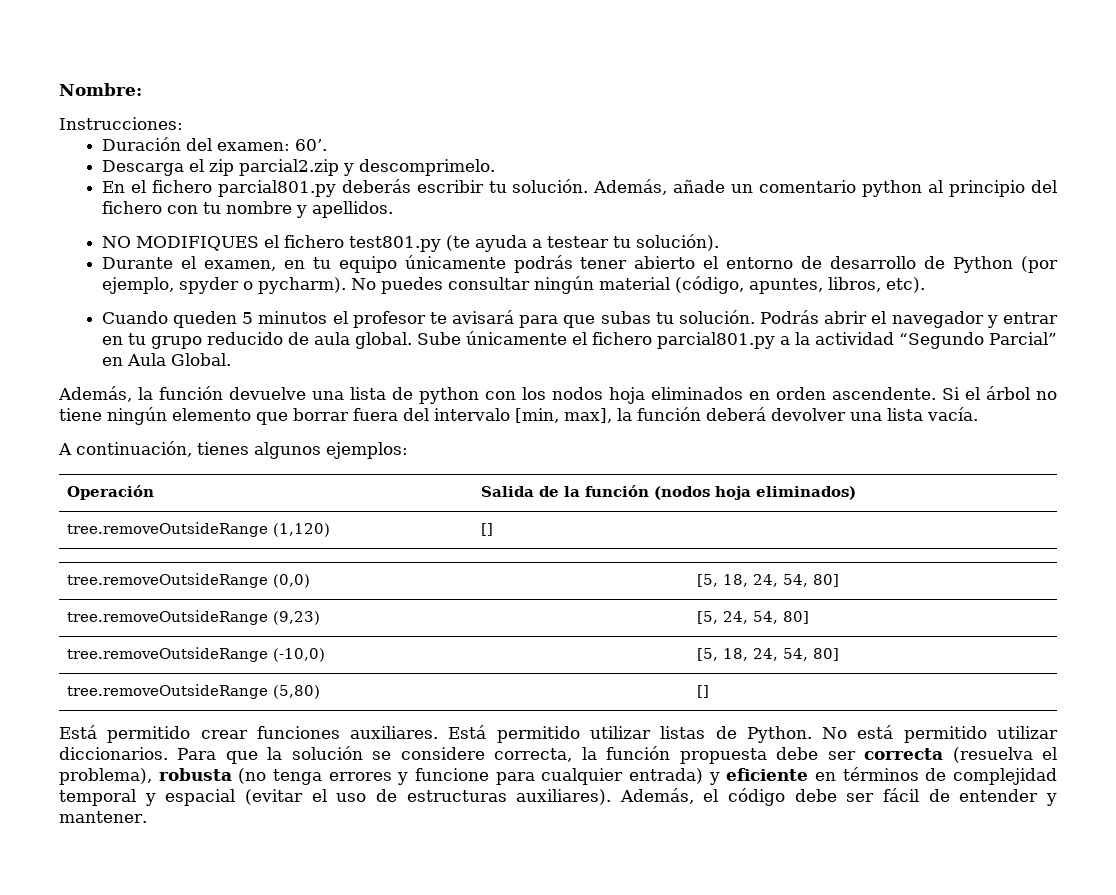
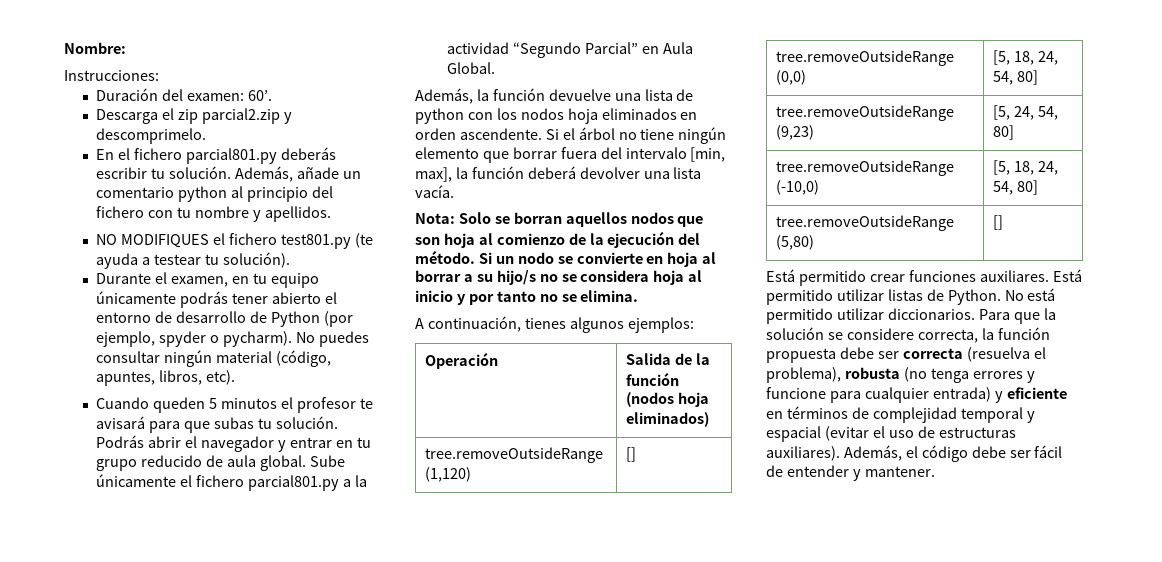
+ Nota: Solo se borran aquellos nodos que son hoja al comienzo de la ejecución del método. Si un nodo se convierte en hoja al borrar a su hijo/s no se considera hoja al inicio y por tanto no se elimina.

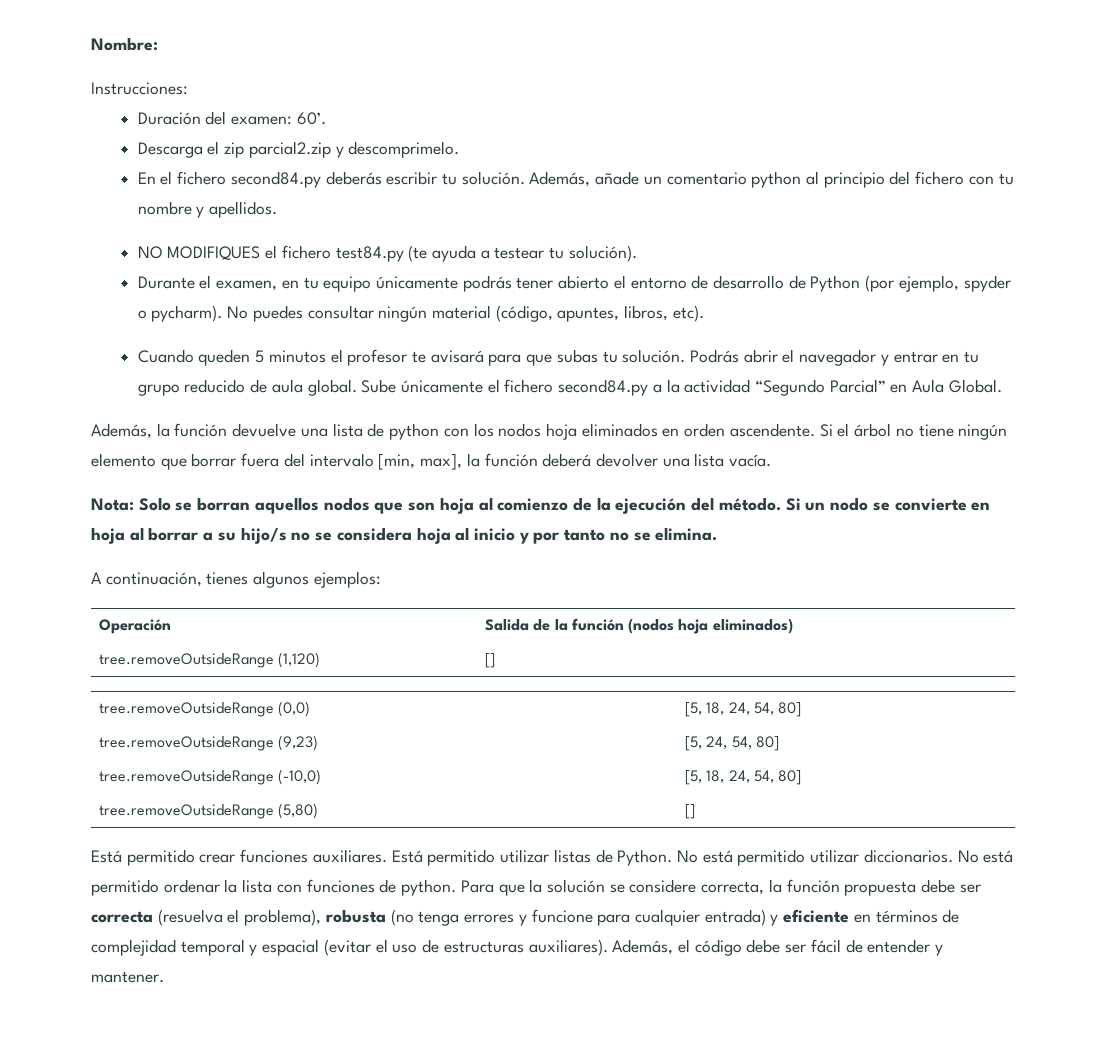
- En el fichero parcial801.py deberás escribir tu solución.
+ En el fichero second84.py deberás escribir tu solución.
- NO MODIFIQUES el fichero test801.py (te ayuda a testear tu solución).
+ NO MODIFIQUES el fichero test84.py (te ayuda a testear tu solución).
- Sube únicamente el fichero parcial801.py a la actividad “Segundo Parcial” en Aula Global.
+ Sube únicamente el fichero second84.py a la actividad “Segundo Parcial” en Aula Global.
+ No está permitido ordenar la lista con funciones de python.

